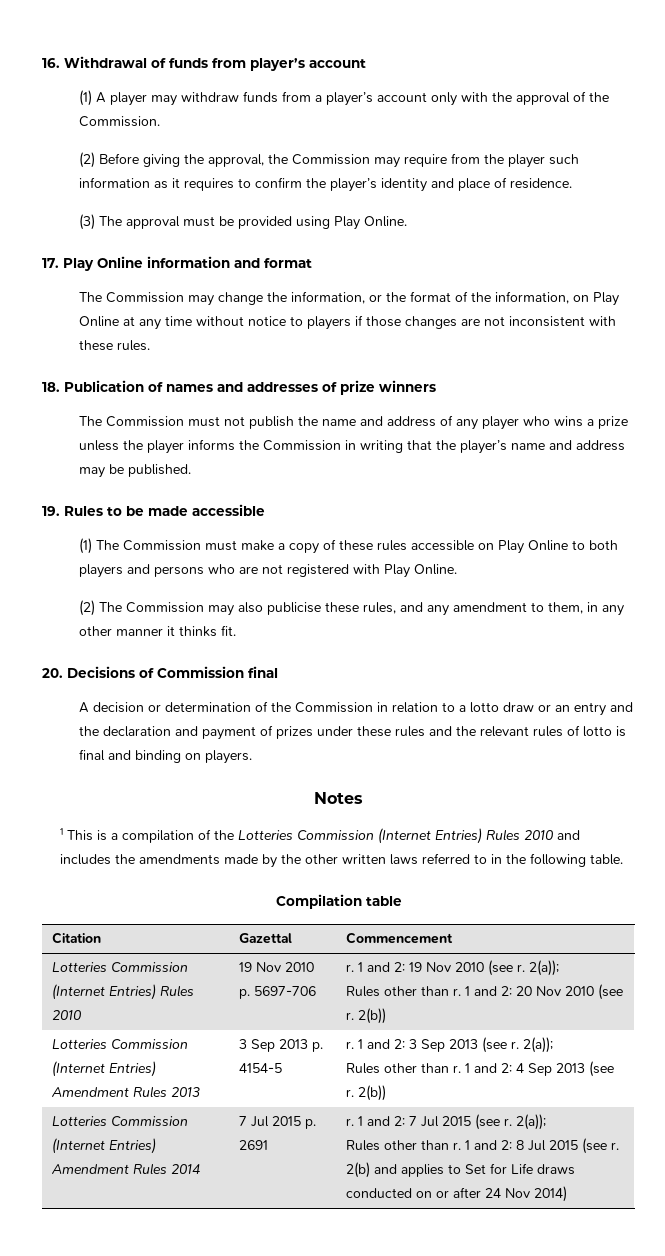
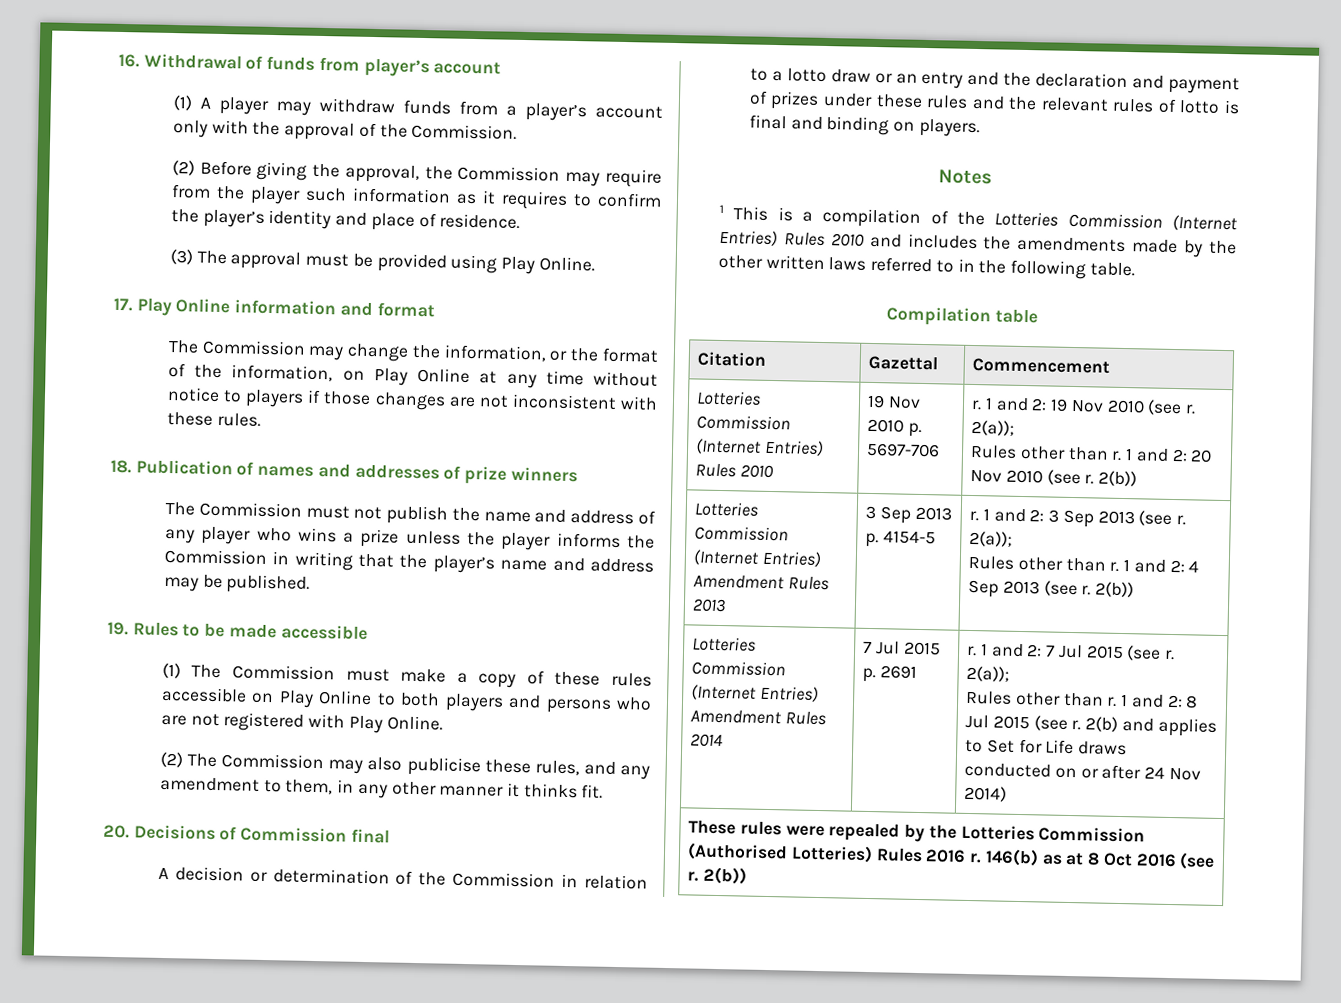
+ These rules were repealed by the Lotteries Commission (Authorised Lotteries) Rules 2016 r. 146(b) as at 8 Oct 2016 (see r. 2(b))

